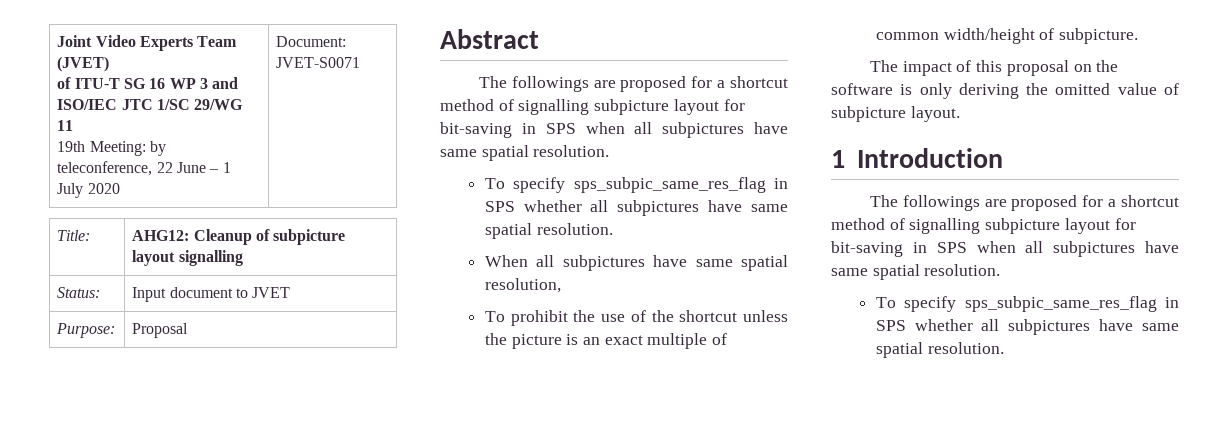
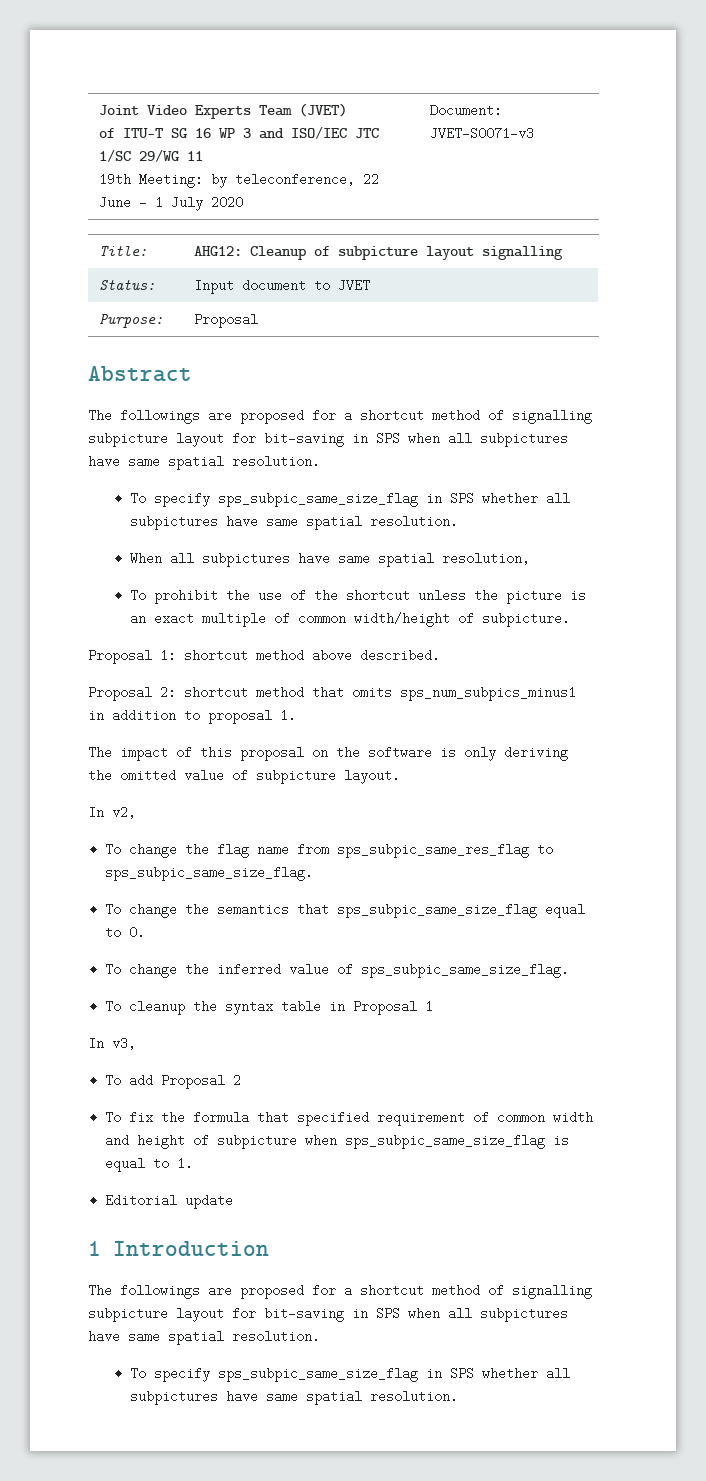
  Joint Video Experts Team (JVET)
  of ITU-T SG 16 WP 3 and ISO/IEC JTC 1/SC 29/WG 11
- 19th Meeting: by teleconference, 22 June – 1 July 2020 | Document: JVET-S0071
+ 19th Meeting: by teleconference, 22 June – 1 July 2020 | Document: JVET-S0071-v3
  Abstract
  The followings are proposed for a shortcut method of signalling subpicture layout for bit-saving in SPS when all subpictures have same spatial resolution.
- To specify sps_subpic_same_res_flag in SPS whether all subpictures have same spatial resolution.
+ To specify sps_subpic_same_size_flag in SPS whether all subpictures have same spatial resolution.
+ Proposal 1: shortcut method above described.
+ Proposal 2: shortcut method that omits sps_num_subpics_minus1 in addition to proposal 1.
+ In v2,
+ To change the flag name from sps_subpic_same_res_flag to sps_subpic_same_size_flag.
+ To change the semantics that sps_subpic_same_size_flag equal to 0.
+ To change the inferred value of sps_subpic_same_size_flag.
+ To cleanup the syntax table in Proposal 1
+ In v3,
+ To add Proposal 2
+ To fix the formula that specified requirement of common width and height of subpicture when sps_subpic_same_size_flag is equal to 1.
+ Editorial update
  1 Introduction
  The followings are proposed for a shortcut method of signalling subpicture layout for bit-saving in SPS when all subpictures have same spatial resolution.
- To specify sps_subpic_same_res_flag in SPS whether all subpictures have same spatial resolution.
+ To specify sps_subpic_same_size_flag in SPS whether all subpictures have same spatial resolution.

